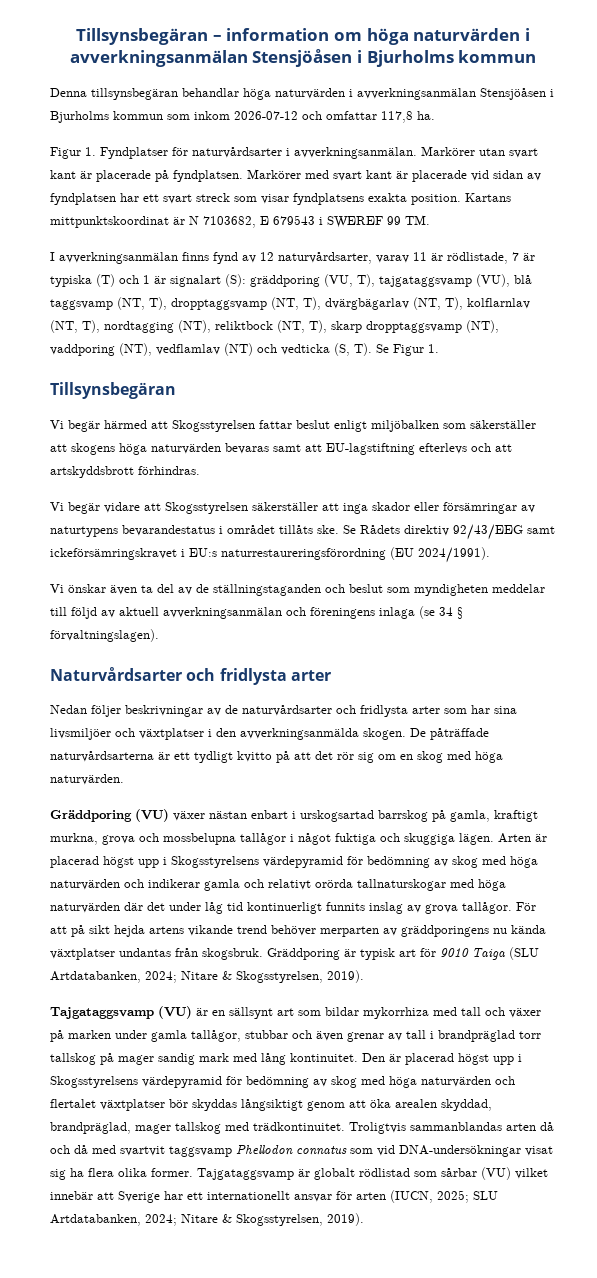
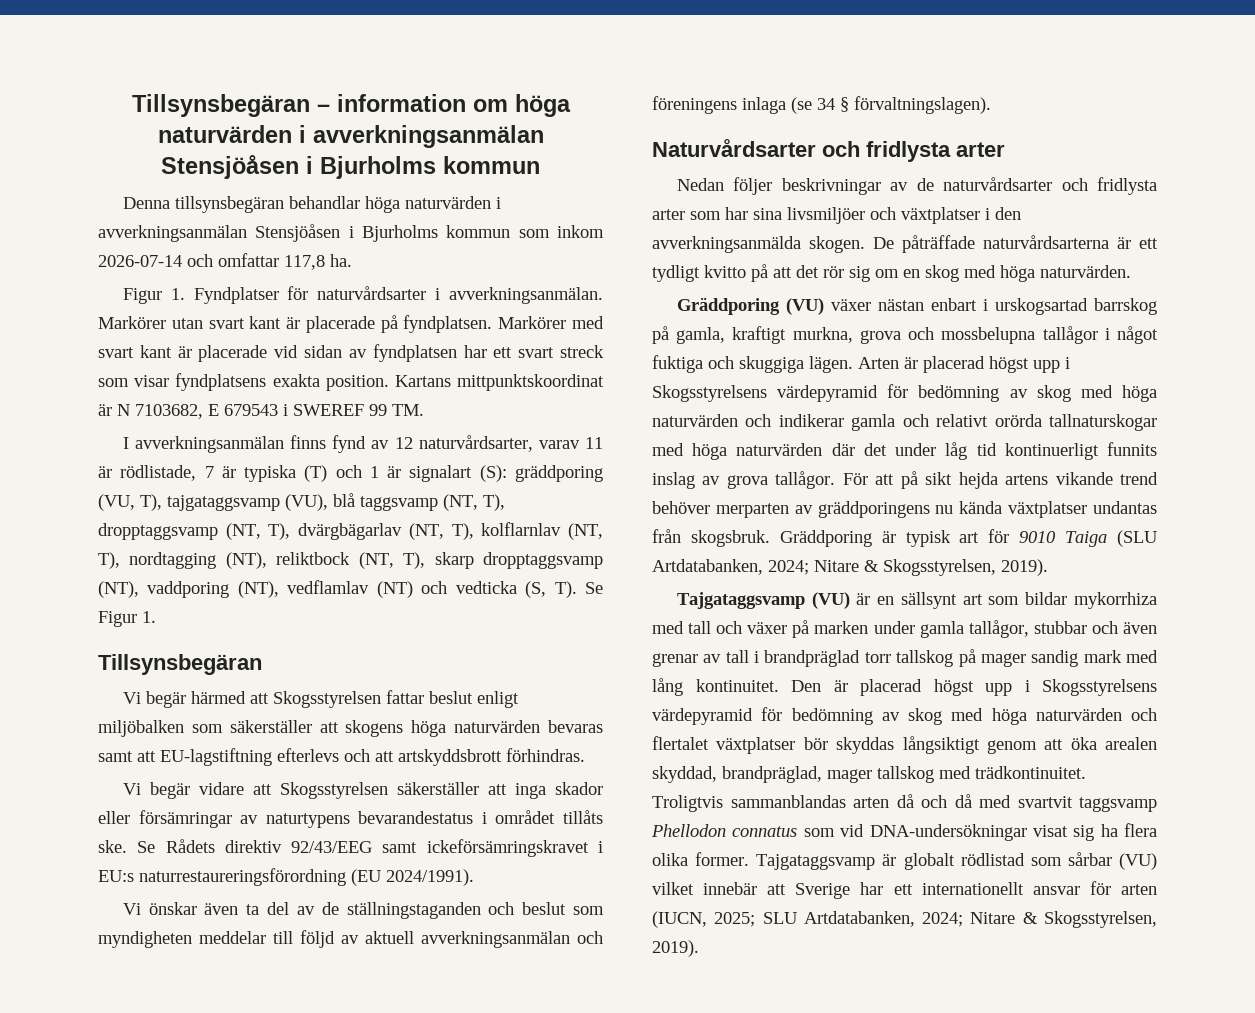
- Denna tillsynsbegäran behandlar höga naturvärden i avverkningsanmälan Stensjöåsen i Bjurholms kommun som inkom 2026-07-12 och omfattar 117,8 ha.
+ Denna tillsynsbegäran behandlar höga naturvärden i avverkningsanmälan Stensjöåsen i Bjurholms kommun som inkom 2026-07-14 och omfattar 117,8 ha.

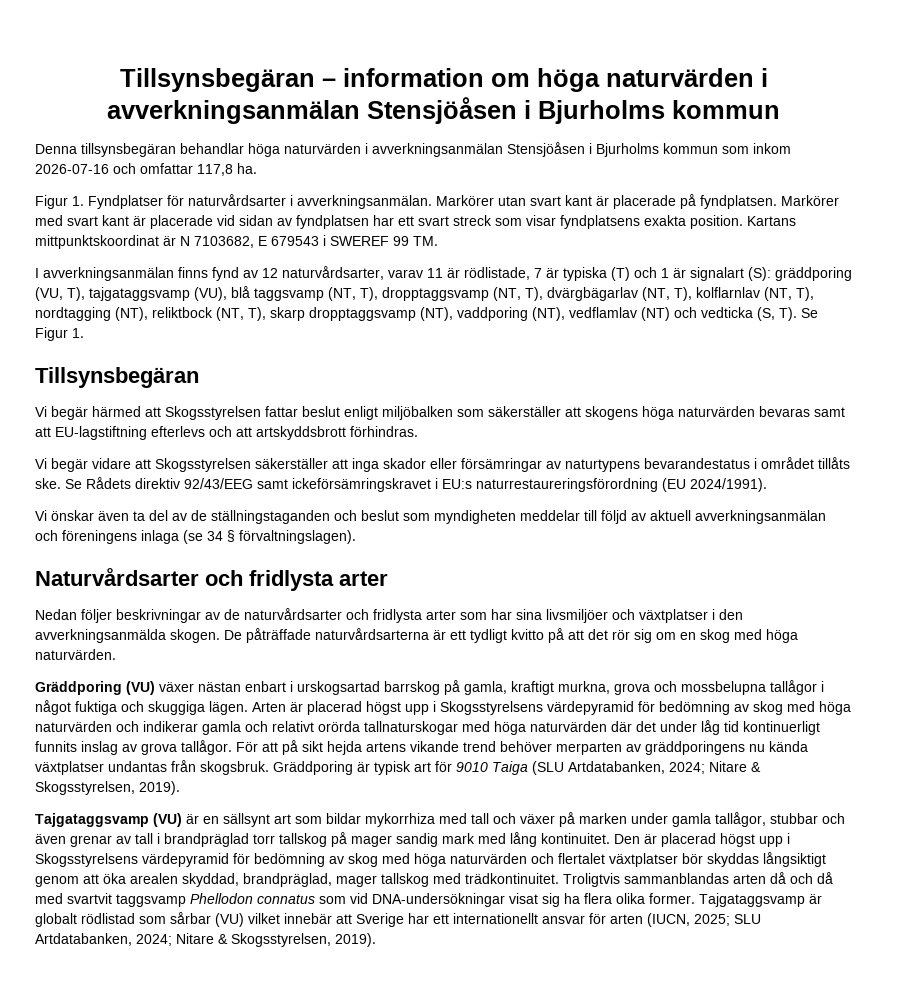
- Denna tillsynsbegäran behandlar höga naturvärden i avverkningsanmälan Stensjöåsen i Bjurholms kommun som inkom 2026-07-14 och omfattar 117,8 ha.
+ Denna tillsynsbegäran behandlar höga naturvärden i avverkningsanmälan Stensjöåsen i Bjurholms kommun som inkom 2026-07-16 och omfattar 117,8 ha.

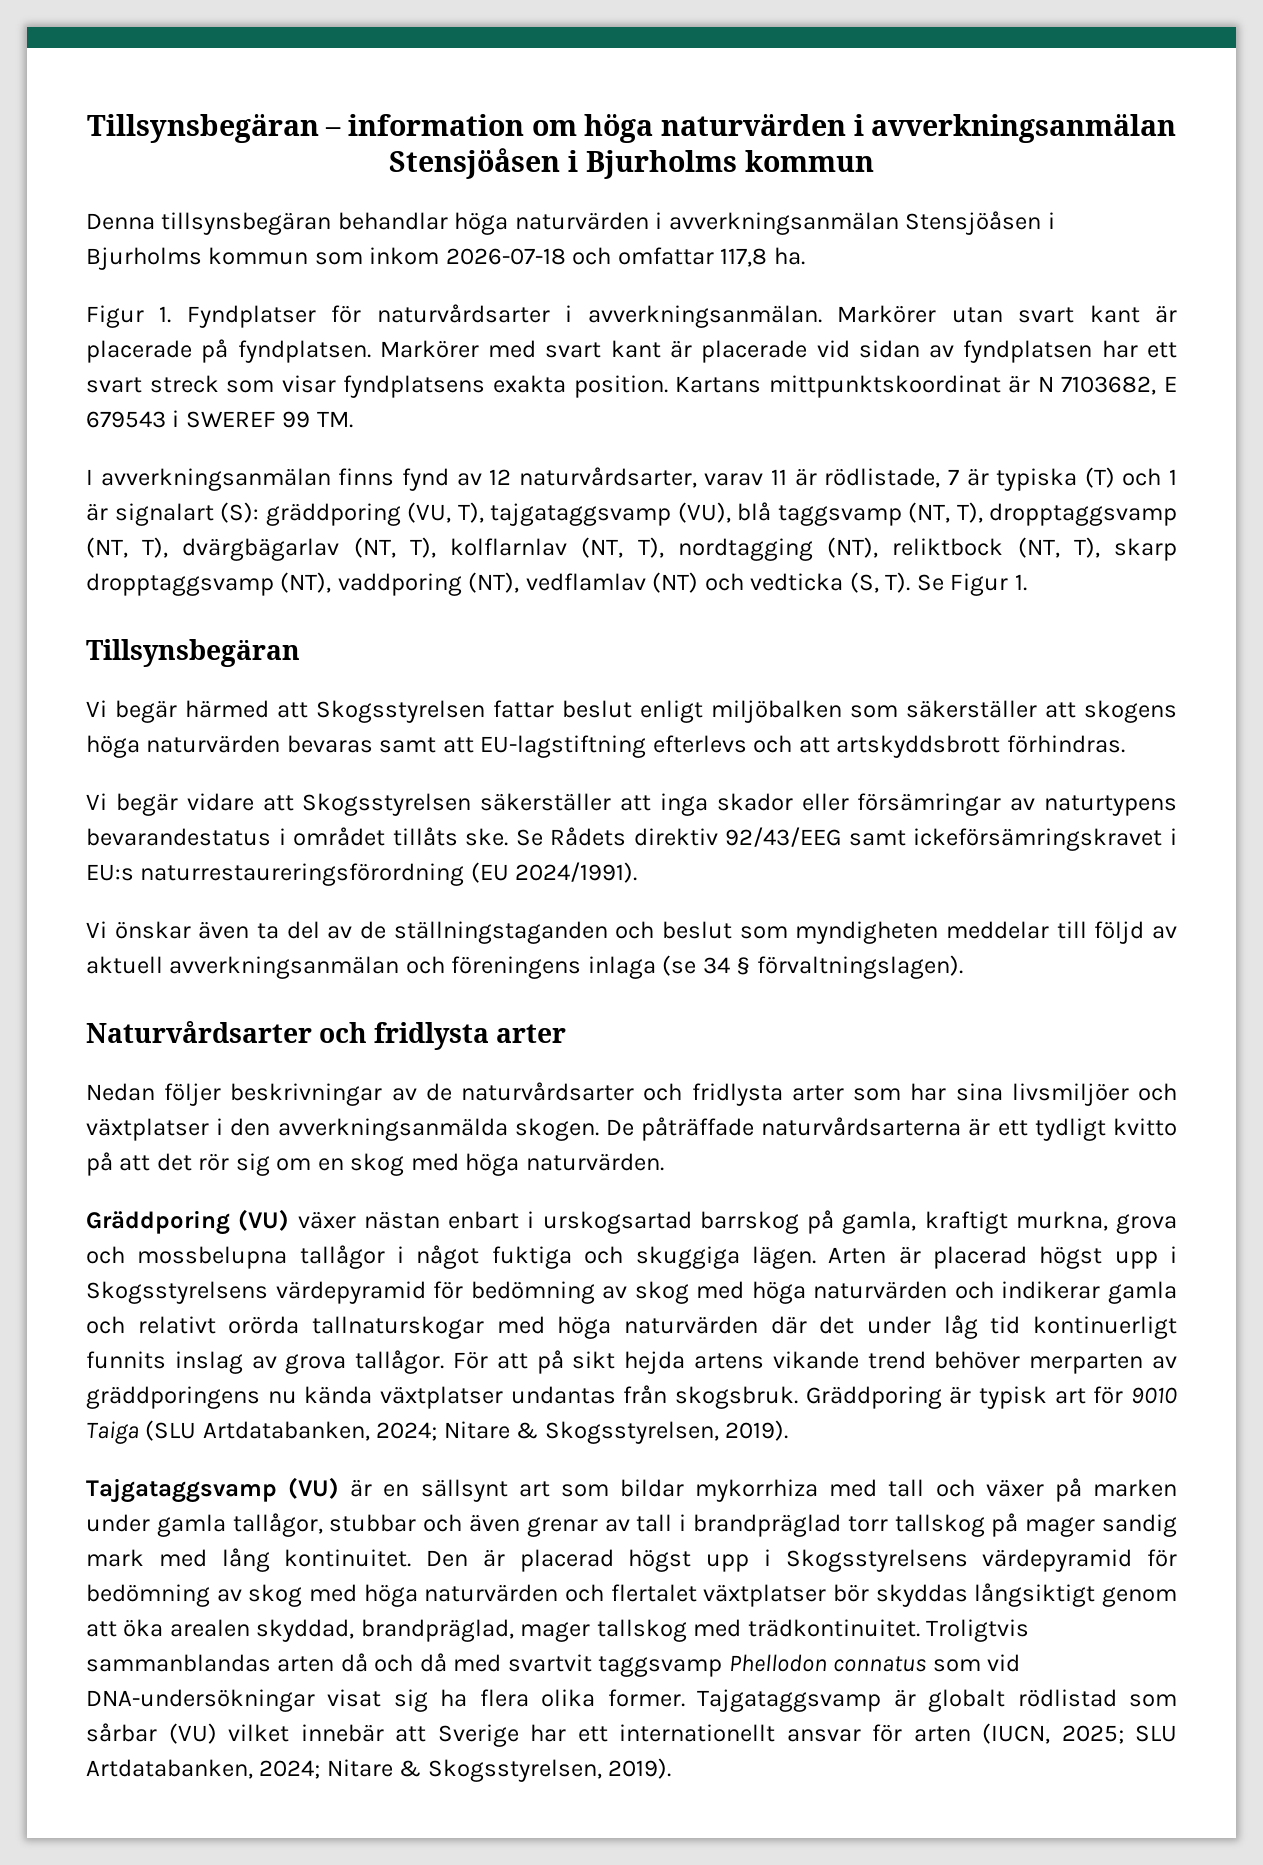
- Denna tillsynsbegäran behandlar höga naturvärden i avverkningsanmälan Stensjöåsen i Bjurholms kommun som inkom 2026-07-16 och omfattar 117,8 ha.
+ Denna tillsynsbegäran behandlar höga naturvärden i avverkningsanmälan Stensjöåsen i Bjurholms kommun som inkom 2026-07-18 och omfattar 117,8 ha.

